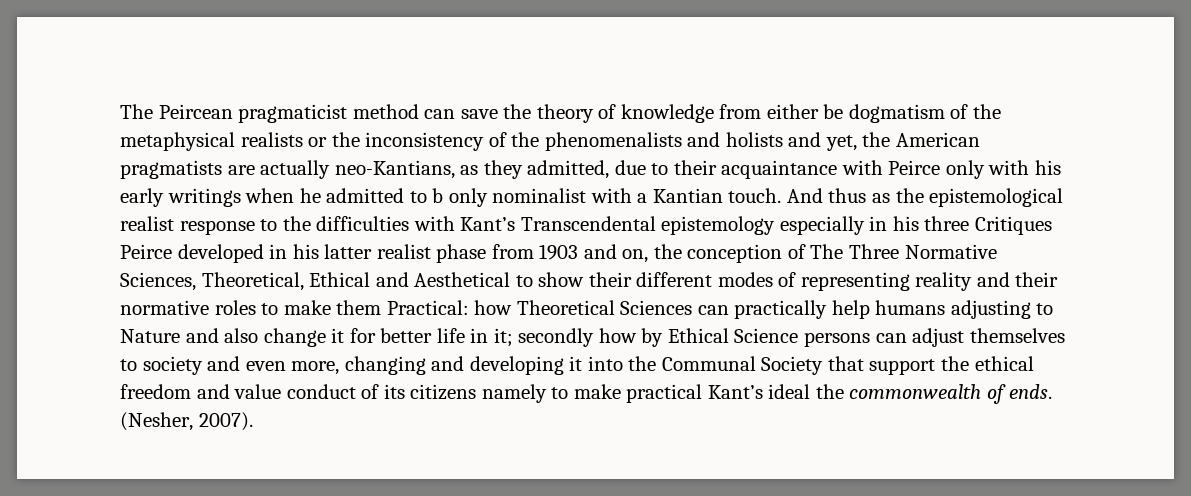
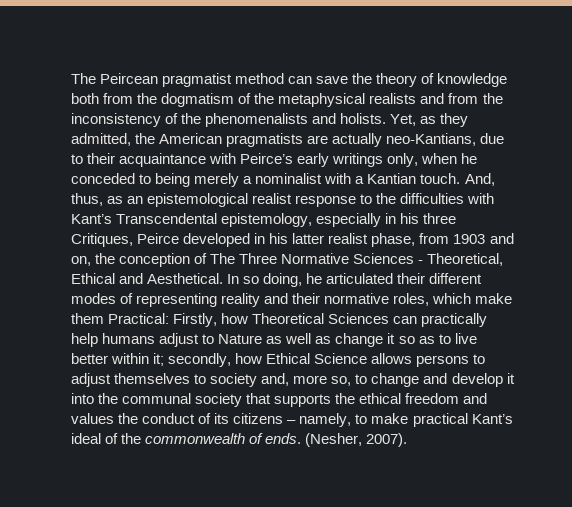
- The Peircean pragmaticist method can save the theory of knowledge from either be dogmatism of the metaphysical realists or the inconsistency of the phenomenalists and holists and yet, the American pragmatists are actually neo-Kantians, as they admitted, due to their acquaintance with Peirce only with his early writings when he admitted to b only nominalist with a Kantian touch.
+ The Peircean pragmatist method can save the theory of knowledge both from the dogmatism of the metaphysical realists and from the inconsistency of the phenomenalists and holists. Yet, as they admitted, the American pragmatists are actually neo-Kantians, due to their acquaintance with Peirce’s early writings only, when he conceded to being merely a nominalist with a Kantian touch.
- And thus as the epistemological realist response to the difficulties with Kant’s Transcendental epistemology especially in his three Critiques Peirce developed in his latter realist phase from 1903 and on, the conception of The Three Normative Sciences, Theoretical, Ethical and Aesthetical to show their different modes of representing reality and their normative roles to make them Practical:
+ And, thus, as an epistemological realist response to the difficulties with Kant’s Transcendental epistemology, especially in his three Critiques, Peirce developed in his latter realist phase, from 1903 and on, the conception of The Three Normative Sciences - Theoretical, Ethical and Aesthetical. In so doing, he articulated their different modes of representing reality and their normative roles, which make them Practical:
- how Theoretical Sciences can practically help humans adjusting to Nature and also change it for better life in it; secondly how by Ethical Science persons can adjust themselves to society and even more, changing and developing it into the Communal Society that support the ethical freedom and value conduct of its citizens namely to make practical Kant’s ideal the commonwealth of ends.
+ Firstly, how Theoretical Sciences can practically help humans adjust to Nature as well as change it so as to live better within it; secondly, how Ethical Science allows persons to adjust themselves to society and, more so, to change and develop it into the communal society that supports the ethical freedom and values the conduct of its citizens – namely, to make practical Kant’s ideal of the commonwealth of ends.

